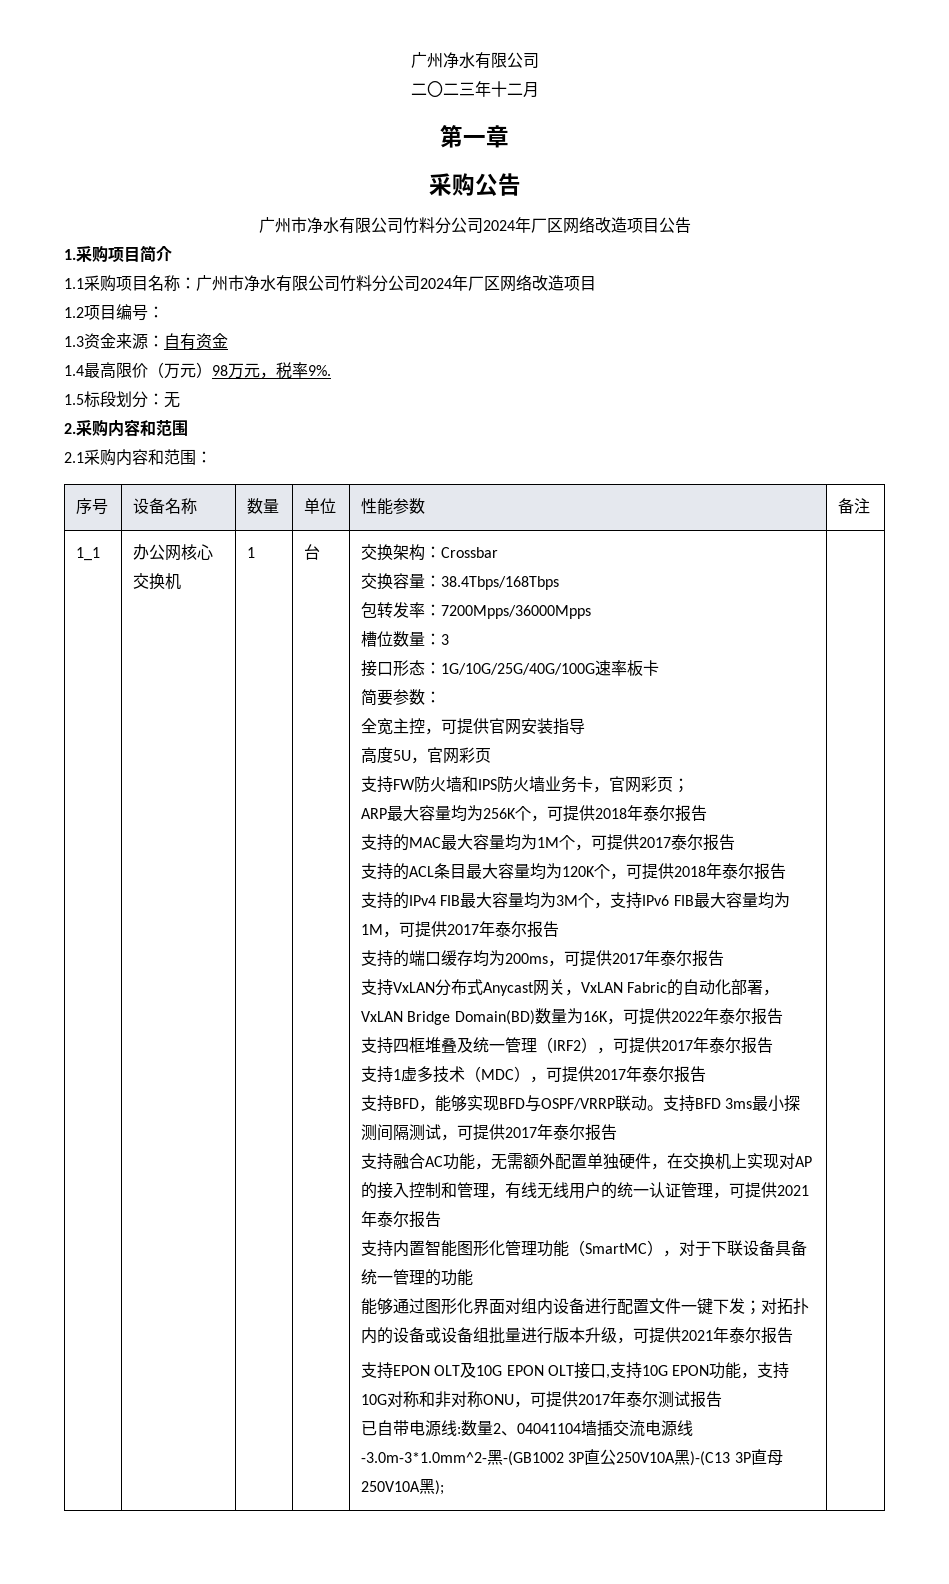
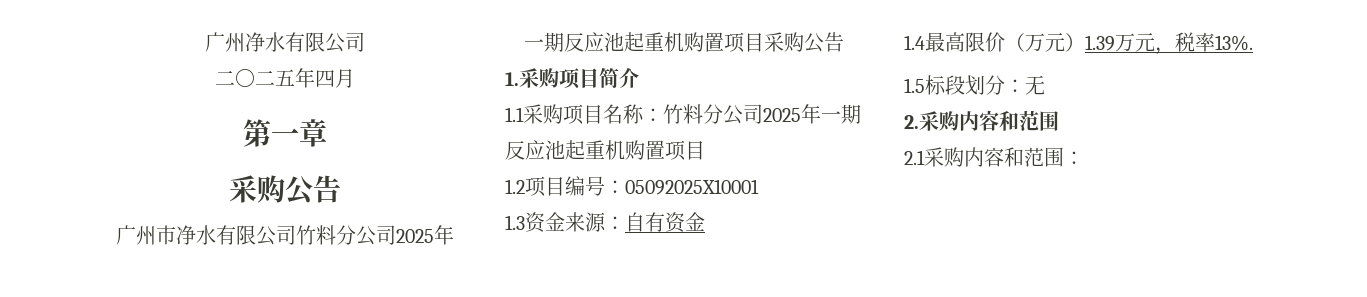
- 二〇二三年十二月
+ 二〇二五年四月
- 广州市净水有限公司竹料分公司2024年厂区网络改造项目公告
+ 广州市净水有限公司竹料分公司2025年一期反应池起重机购置项目采购公告
- 1.1采购项目名称：广州市净水有限公司竹料分公司2024年厂区网络改造项目
+ 1.1采购项目名称：竹料分公司2025年一期反应池起重机购置项目
- 1.2项目编号：
+ 1.2项目编号：05092025X10001
- 1.4最高限价（万元）98万元，税率9%.
+ 1.4最高限价（万元）1.39万元，税率13%.
- 序号 | 设备名称 | 数量 | 单位 | 性能参数 | 备注
- 1_1 | 办公网核心交换机 | 1 | 台 | 交换架构：Crossbar
- 交换容量：38.4Tbps/168Tbps
- 包转发率：7200Mpps/36000Mpps
- 槽位数量：3
- 接口形态：1G/10G/25G/40G/100G速率板卡
- 简要参数：
- 全宽主控，可提供官网安装指导
- 高度5U，官网彩页
- 支持FW防火墙和IPS防火墙业务卡，官网彩页；
- ARP最大容量均为256K个，可提供2018年泰尔报告
- 支持的MAC最大容量均为1M个，可提供2017泰尔报告
- 支持的ACL条目最大容量均为120K个，可提供2018年泰尔报告
- 支持的IPv4 FIB最大容量均为3M个，支持IPv6 FIB最大容量均为1M，可提供2017年泰尔报告
- 支持的端口缓存均为200ms，可提供2017年泰尔报告
- 支持VxLAN分布式Anycast网关，VxLAN Fabric的自动化部署，VxLAN Bridge Domain(BD)数量为16K，可提供2022年泰尔报告
- 支持四框堆叠及统一管理（IRF2），可提供2017年泰尔报告
- 支持1虚多技术（MDC），可提供2017年泰尔报告
- 支持BFD，能够实现BFD与OSPF/VRRP联动。支持BFD 3ms最小探测间隔测试，可提供2017年泰尔报告
- 支持融合AC功能，无需额外配置单独硬件，在交换机上实现对AP的接入控制和管理，有线无线用户的统一认证管理，可提供2021年泰尔报告
- 支持内置智能图形化管理功能（SmartMC），对于下联设备具备统一管理的功能
- 能够通过图形化界面对组内设备进行配置文件一键下发；对拓扑内的设备或设备组批量进行版本升级，可提供2021年泰尔报告
- 支持EPON OLT及10G EPON OLT接口,支持10G EPON功能，支持10G对称和非对称ONU，可提供2017年泰尔测试报告
- 已自带电源线:数量2、04041104墙插交流电源线-3.0m-3*1.0mm^2-黑-(GB1002 3P直公250V10A黑)-(C13 3P直母250V10A黑);

